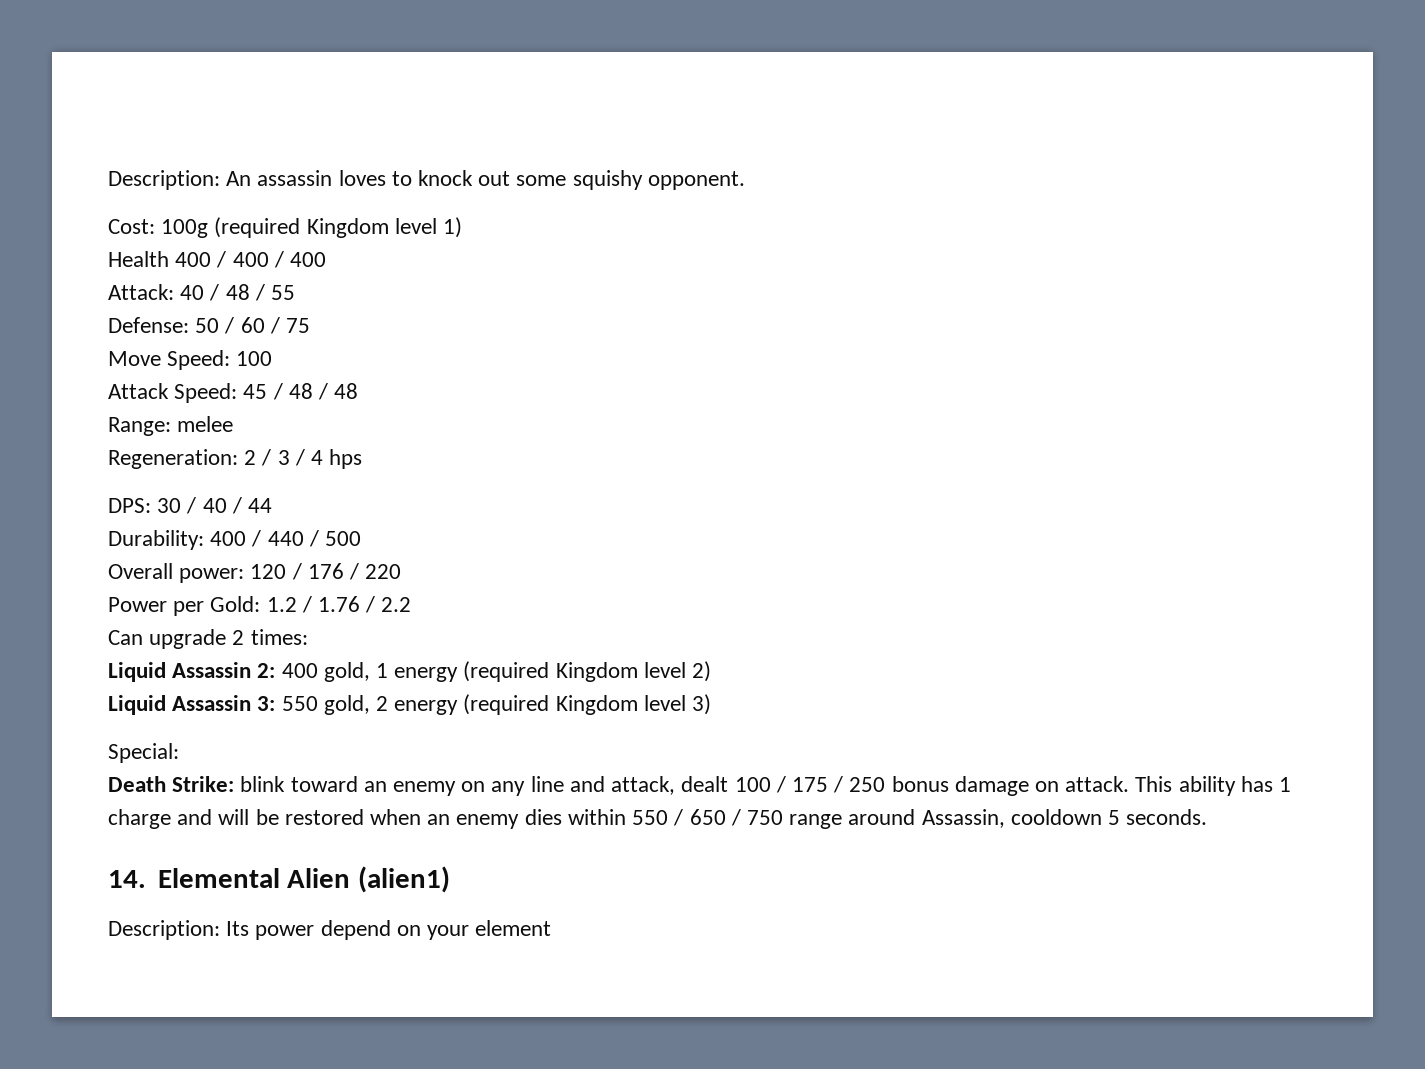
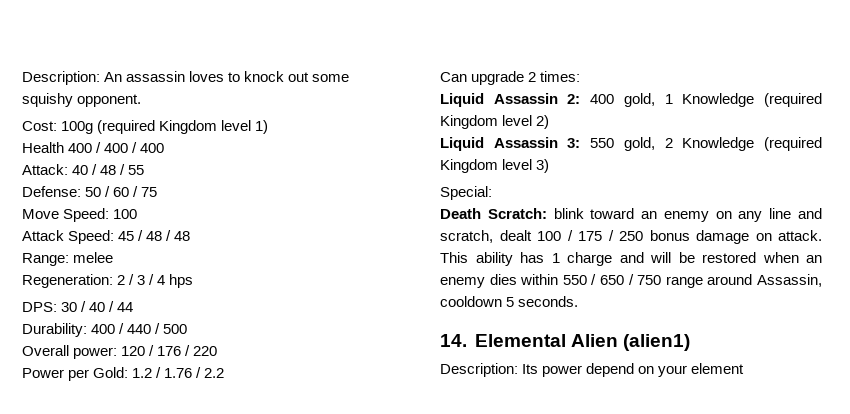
- Liquid Assassin 2: 400 gold, 1 energy (required Kingdom level 2)
+ Liquid Assassin 2: 400 gold, 1 Knowledge (required Kingdom level 2)
- Liquid Assassin 3: 550 gold, 2 energy (required Kingdom level 3)
+ Liquid Assassin 3: 550 gold, 2 Knowledge (required Kingdom level 3)
- Death Strike: blink toward an enemy on any line and attack, dealt 100 / 175 / 250 bonus damage on attack.
+ Death Scratch: blink toward an enemy on any line and scratch, dealt 100 / 175 / 250 bonus damage on attack.

